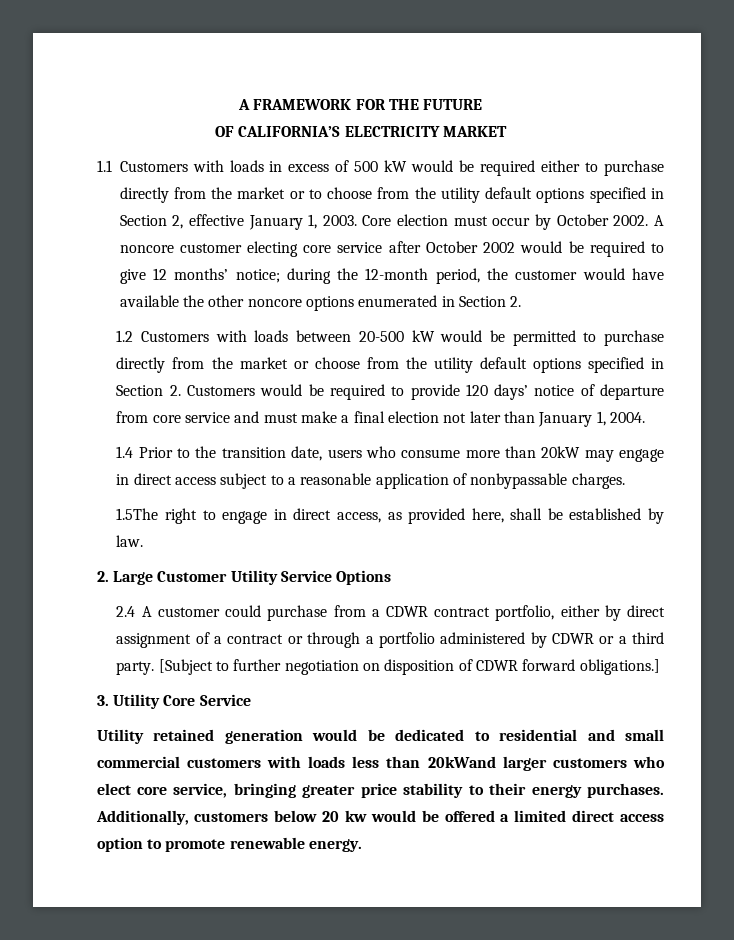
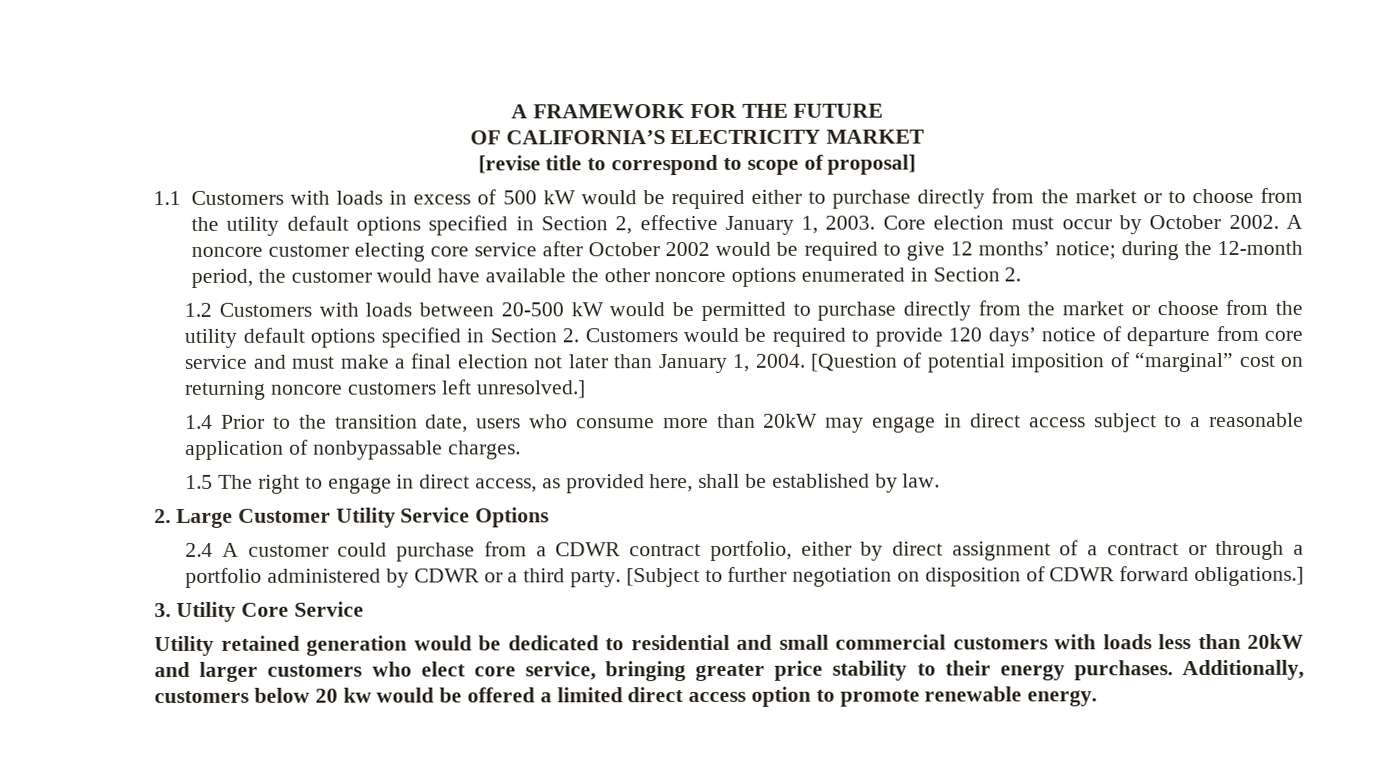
+ [revise title to correspond to scope of proposal]
+ [Question of potential imposition of “marginal” cost on returning noncore customers left unresolved.]
- 1.5The right to engage in direct access, as provided here, shall be established by law.
+ 1.5 The right to engage in direct access, as provided here, shall be established by law.
- Utility retained generation would be dedicated to residential and small commercial customers with loads less than 20kWand larger customers who elect core service, bringing greater price stability to their energy purchases.
+ Utility retained generation would be dedicated to residential and small commercial customers with loads less than 20kW and larger customers who elect core service, bringing greater price stability to their energy purchases.

